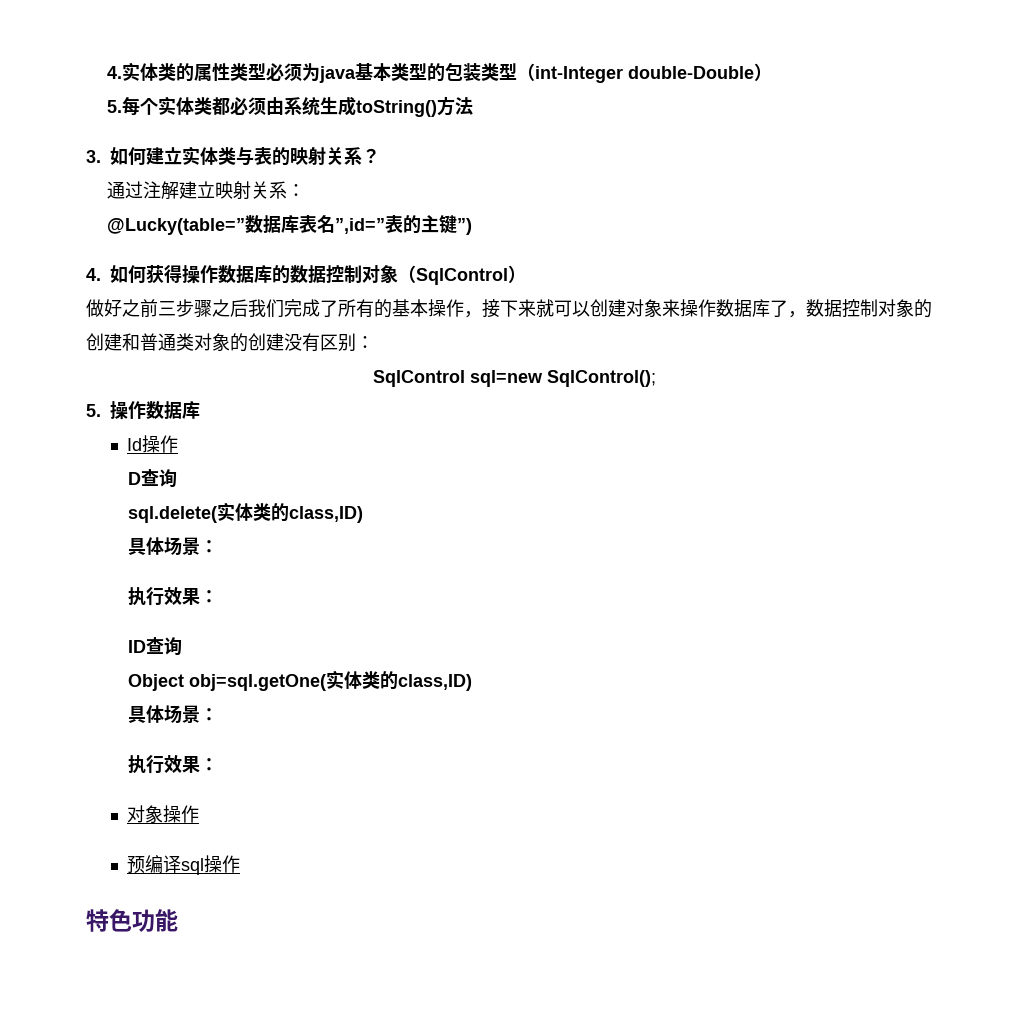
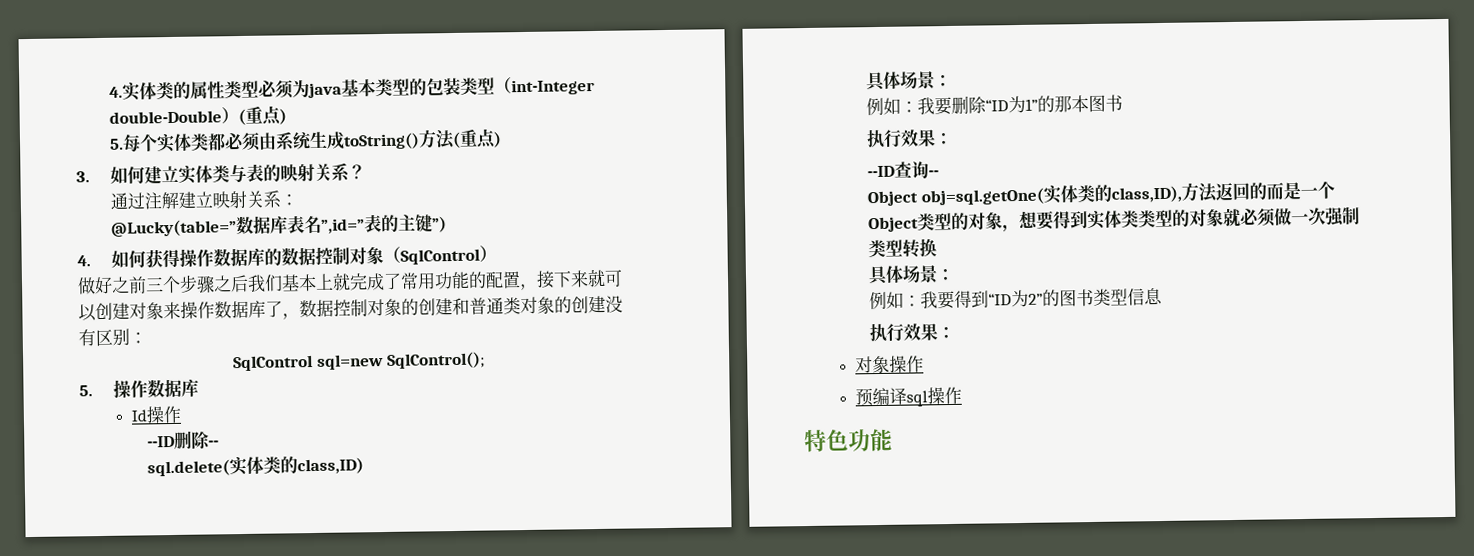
- 4.实体类的属性类型必须为java基本类型的包装类型（int-Integer double-Double）
+ 4.实体类的属性类型必须为java基本类型的包装类型（int-Integer double-Double）(重点)
- 5.每个实体类都必须由系统生成toString()方法
+ 5.每个实体类都必须由系统生成toString()方法(重点)
- 做好之前三步骤之后我们完成了所有的基本操作，接下来就可以创建对象来操作数据库了，数据控制对象的创建和普通类对象的创建没有区别：
+ 做好之前三个步骤之后我们基本上就完成了常用功能的配置，接下来就可以创建对象来操作数据库了，数据控制对象的创建和普通类对象的创建没有区别：
- D查询
+ --ID删除--
  sql.delete(实体类的class,ID)
  具体场景：
+ 例如：我要删除“ID为1”的那本图书
  执行效果：
- ID查询
+ --ID查询--
- Object obj=sql.getOne(实体类的class,ID)
+ Object obj=sql.getOne(实体类的class,ID),方法返回的而是一个Object类型的对象，想要得到实体类类型的对象就必须做一次强制类型转换
  具体场景：
+ 例如：我要得到“ID为2”的图书类型信息

